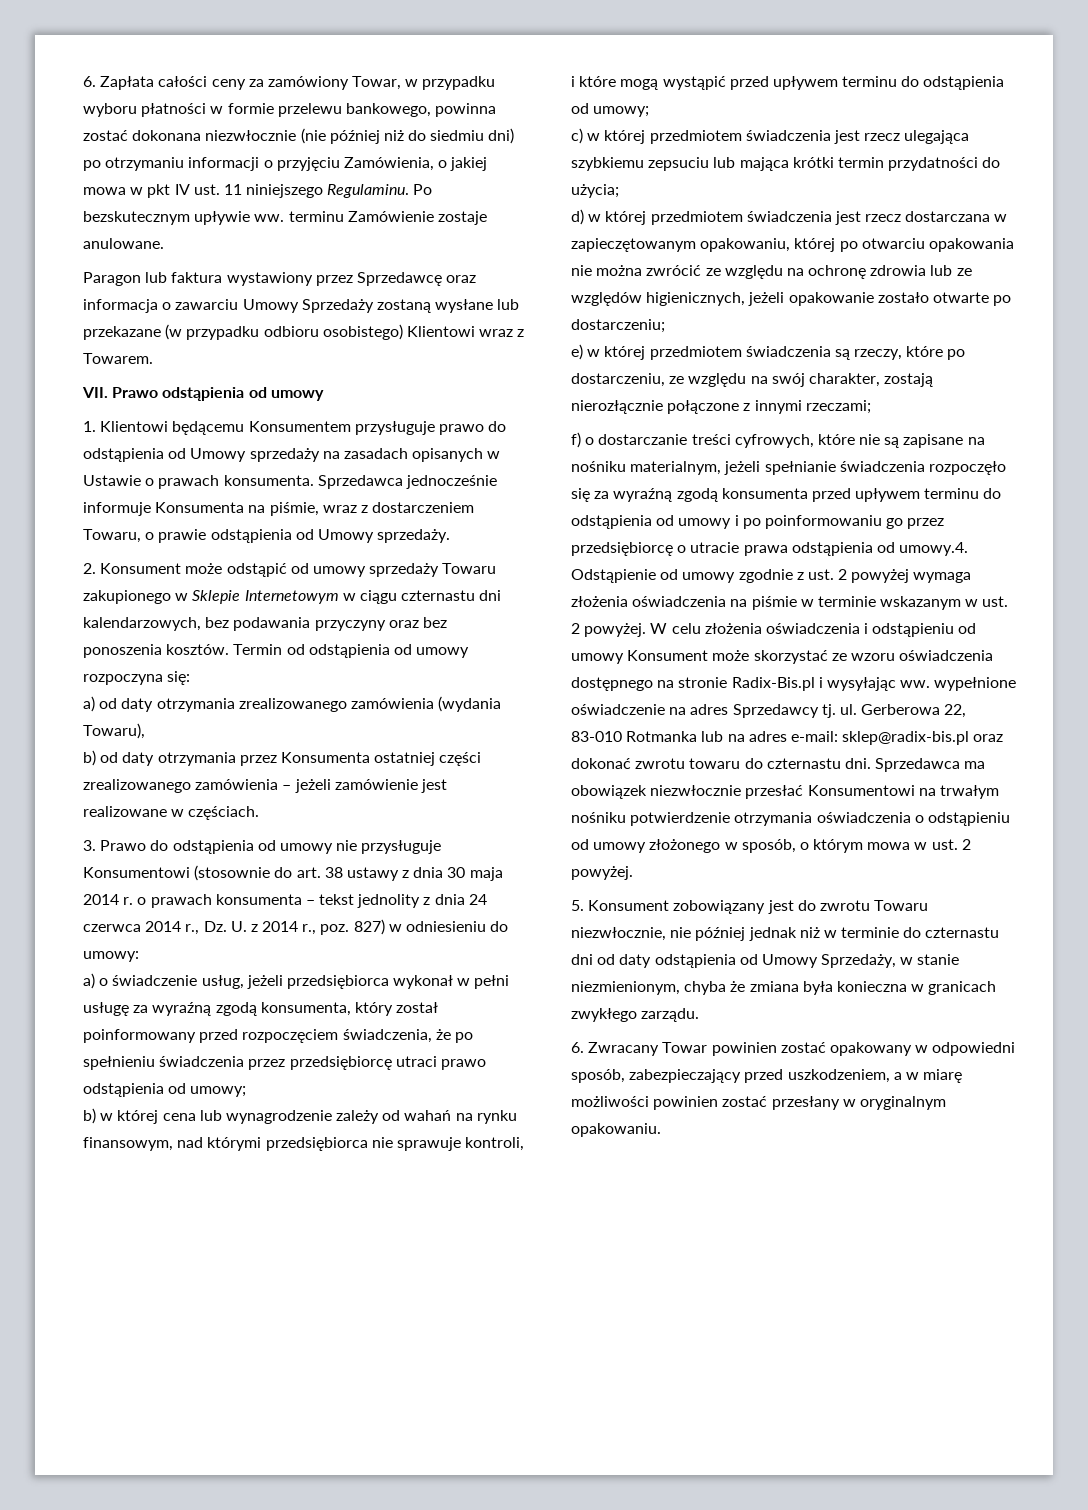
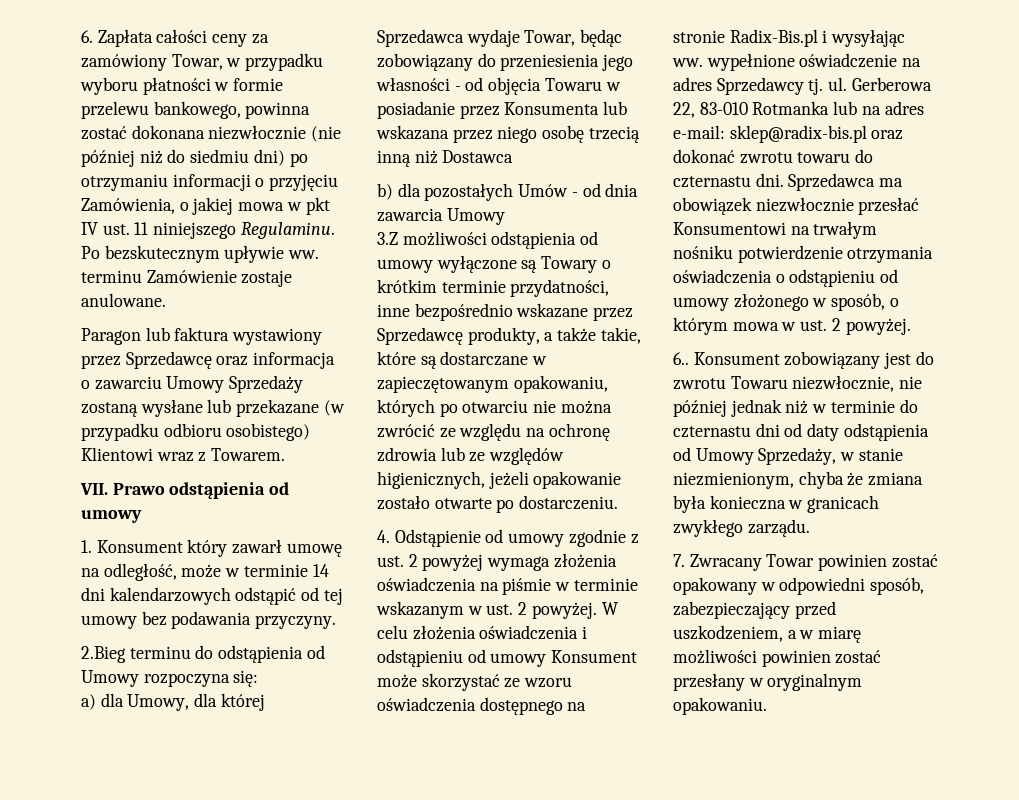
- 1. Klientowi będącemu Konsumentem przysługuje prawo do odstąpienia od Umowy sprzedaży na zasadach opisanych w Ustawie o prawach konsumenta. Sprzedawca jednocześnie informuje Konsumenta na piśmie, wraz z dostarczeniem Towaru, o prawie odstąpienia od Umowy sprzedaży.
- 2. Konsument może odstąpić od umowy sprzedaży Towaru zakupionego w Sklepie Internetowym w ciągu czternastu dni kalendarzowych, bez podawania przyczyny oraz bez ponoszenia kosztów. Termin od odstąpienia od umowy rozpoczyna się:
- a) od daty otrzymania zrealizowanego zamówienia (wydania Towaru),
- b) od daty otrzymania przez Konsumenta ostatniej części zrealizowanego zamówienia – jeżeli zamówienie jest realizowane w częściach.
- 3. Prawo do odstąpienia od umowy nie przysługuje Konsumentowi (stosownie do art. 38 ustawy z dnia 30 maja 2014 r. o prawach konsumenta – tekst jednolity z dnia 24 czerwca 2014 r., Dz. U. z 2014 r., poz. 827) w odniesieniu do umowy:
- a) o świadczenie usług, jeżeli przedsiębiorca wykonał w pełni usługę za wyraźną zgodą konsumenta, który został poinformowany przed rozpoczęciem świadczenia, że po spełnieniu świadczenia przez przedsiębiorcę utraci prawo odstąpienia od umowy;
- b) w której cena lub wynagrodzenie zależy od wahań na rynku finansowym, nad którymi przedsiębiorca nie sprawuje kontroli, i które mogą wystąpić przed upływem terminu do odstąpienia od umowy;
- c) w której przedmiotem świadczenia jest rzecz ulegająca szybkiemu zepsuciu lub mająca krótki termin przydatności do użycia;
- d) w której przedmiotem świadczenia jest rzecz dostarczana w zapieczętowanym opakowaniu, której po otwarciu opakowania nie można zwrócić ze względu na ochronę zdrowia lub ze względów higienicznych, jeżeli opakowanie zostało otwarte po dostarczeniu;
- e) w której przedmiotem świadczenia są rzeczy, które po dostarczeniu, ze względu na swój charakter, zostają nierozłącznie połączone z innymi rzeczami;
- f) o dostarczanie treści cyfrowych, które nie są zapisane na nośniku materialnym, jeżeli spełnianie świadczenia rozpoczęło się za wyraźną zgodą konsumenta przed upływem terminu do odstąpienia od umowy i po poinformowaniu go przez przedsiębiorcę o utracie prawa odstąpienia od umowy.4. Odstąpienie od umowy zgodnie z ust. 2 powyżej wymaga złożenia oświadczenia na piśmie w terminie wskazanym w ust. 2 powyżej.
+ 1. Konsument który zawarł umowę na odległość, może w terminie 14 dni kalendarzowych odstąpić od tej umowy bez podawania przyczyny.
+ 2.Bieg terminu do odstąpienia od Umowy rozpoczyna się:
+ a) dla Umowy, dla której Sprzedawca wydaje Towar, będąc zobowiązany do przeniesienia jego własności - od objęcia Towaru w posiadanie przez Konsumenta lub wskazana przez niego osobę trzecią inną niż Dostawca
+ b) dla pozostałych Umów - od dnia zawarcia Umowy
+ 3.Z możliwości odstąpienia od umowy wyłączone są Towary o krótkim terminie przydatności, inne bezpośrednio wskazane przez Sprzedawcę produkty, a także takie, które są dostarczane w zapieczętowanym opakowaniu, których po otwarciu nie można zwrócić ze względu na ochronę zdrowia lub ze względów higienicznych, jeżeli opakowanie zostało otwarte po dostarczeniu.
+ 4. Odstąpienie od umowy zgodnie z ust. 2 powyżej wymaga złożenia oświadczenia na piśmie w terminie wskazanym w ust. 2 powyżej.
- 5. Konsument zobowiązany jest do zwrotu Towaru niezwłocznie, nie później jednak niż w terminie do czternastu dni od daty odstąpienia od Umowy Sprzedaży, w stanie niezmienionym, chyba że zmiana była konieczna w granicach zwykłego zarządu.
+ 6.. Konsument zobowiązany jest do zwrotu Towaru niezwłocznie, nie później jednak niż w terminie do czternastu dni od daty odstąpienia od Umowy Sprzedaży, w stanie niezmienionym, chyba że zmiana była konieczna w granicach zwykłego zarządu.
- 6. Zwracany Towar powinien zostać opakowany w odpowiedni sposób, zabezpieczający przed uszkodzeniem, a w miarę możliwości powinien zostać przesłany w oryginalnym opakowaniu.
+ 7. Zwracany Towar powinien zostać opakowany w odpowiedni sposób, zabezpieczający przed uszkodzeniem, a w miarę możliwości powinien zostać przesłany w oryginalnym opakowaniu.

